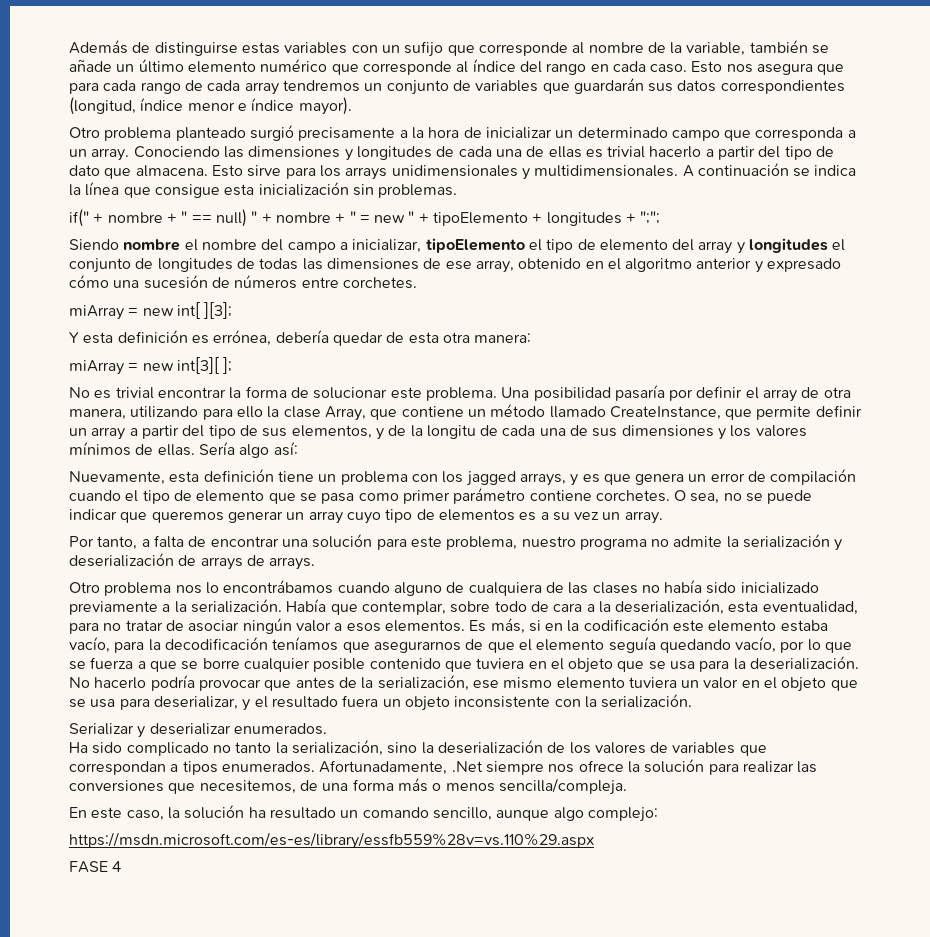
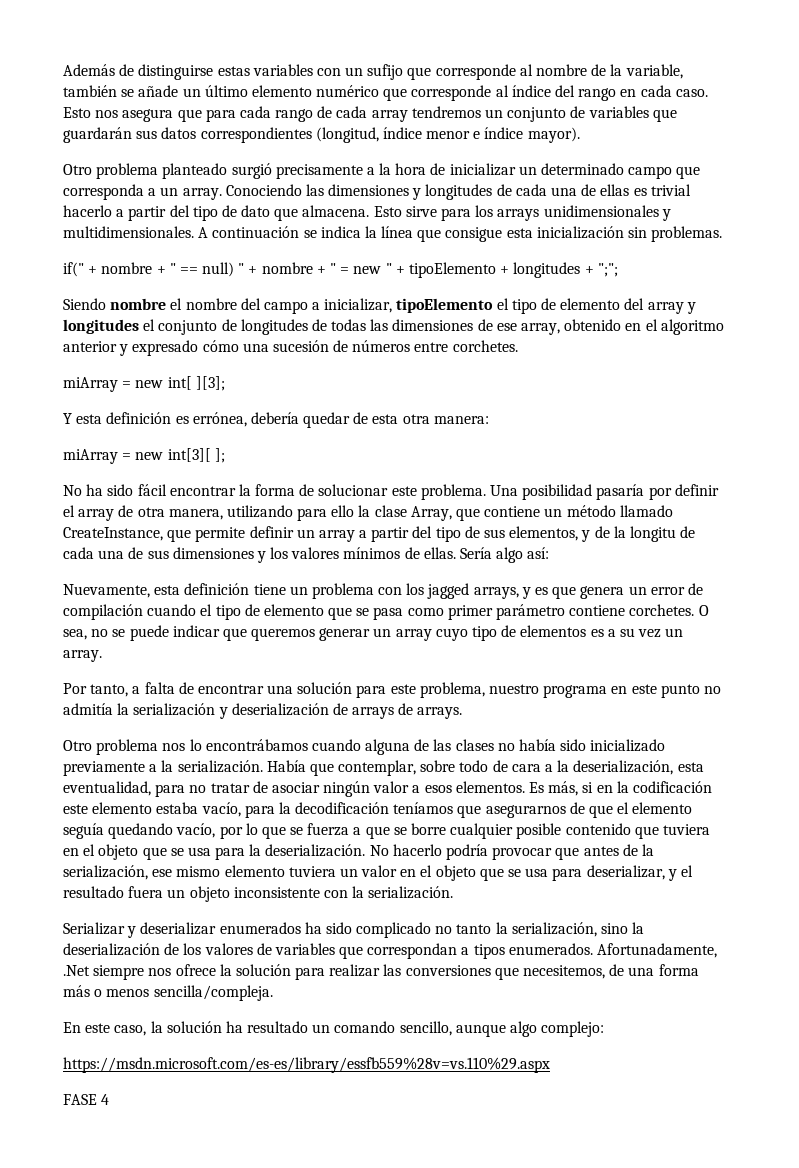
- No es trivial encontrar la forma de solucionar este problema.
+ No ha sido fácil encontrar la forma de solucionar este problema.
- Por tanto, a falta de encontrar una solución para este problema, nuestro programa no admite la serialización y deserialización de arrays de arrays.
+ Por tanto, a falta de encontrar una solución para este problema, nuestro programa en este punto no admitía la serialización y deserialización de arrays de arrays.
- Otro problema nos lo encontrábamos cuando alguno de cualquiera de las clases no había sido inicializado previamente a la serialización.
+ Otro problema nos lo encontrábamos cuando alguna de las clases no había sido inicializado previamente a la serialización.
- Serializar y deserializar enumerados.
- Ha sido complicado no tanto la serialización, sino la deserialización de los valores de variables que correspondan a tipos enumerados.
+ Serializar y deserializar enumerados ha sido complicado no tanto la serialización, sino la deserialización de los valores de variables que correspondan a tipos enumerados.

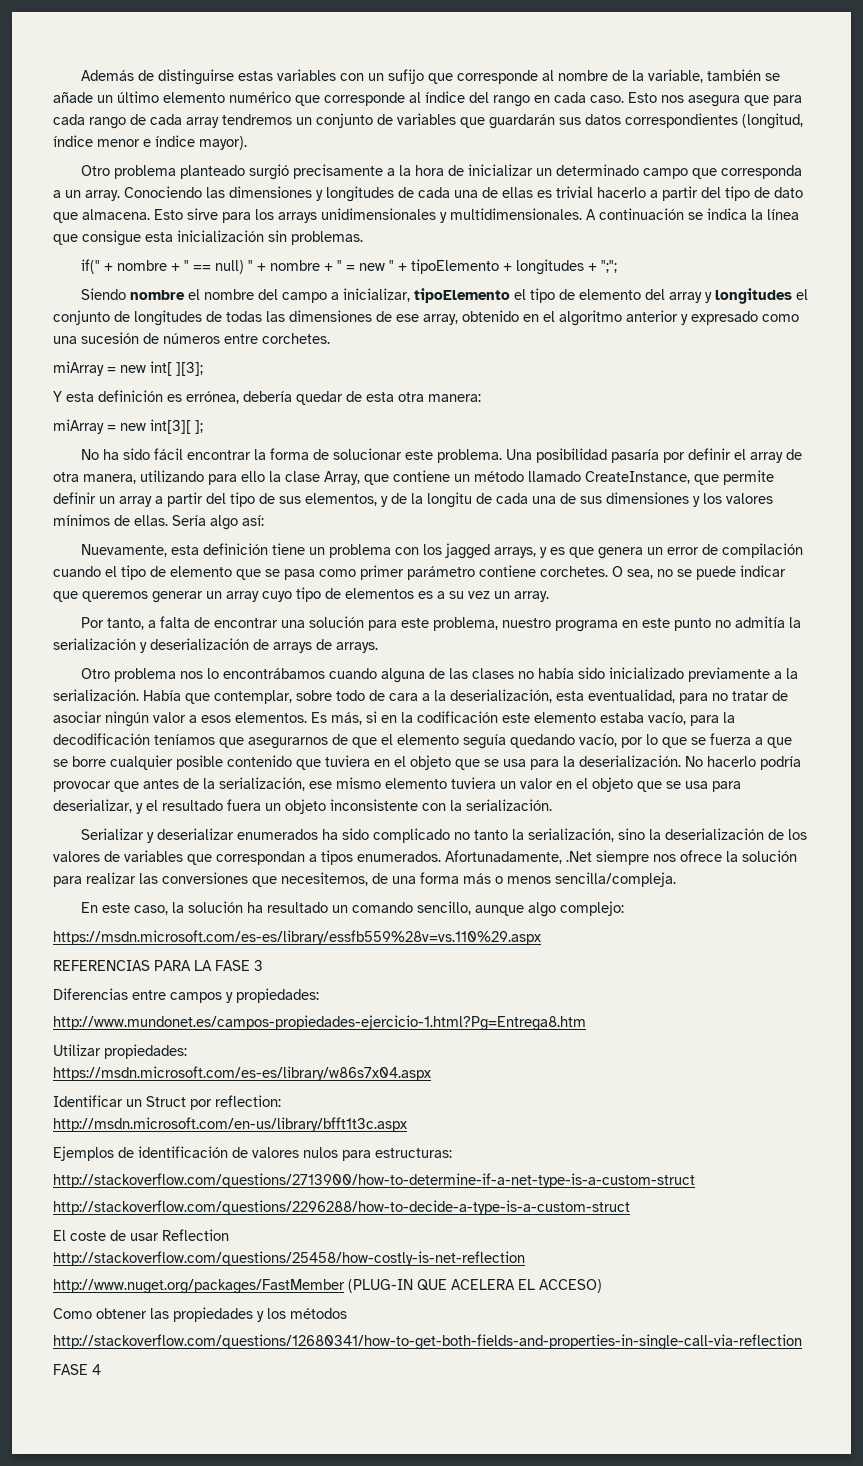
- Siendo nombre el nombre del campo a inicializar, tipoElemento el tipo de elemento del array y longitudes el conjunto de longitudes de todas las dimensiones de ese array, obtenido en el algoritmo anterior y expresado cómo una sucesión de números entre corchetes.
+ Siendo nombre el nombre del campo a inicializar, tipoElemento el tipo de elemento del array y longitudes el conjunto de longitudes de todas las dimensiones de ese array, obtenido en el algoritmo anterior y expresado como una sucesión de números entre corchetes.
+ REFERENCIAS PARA LA FASE 3
+ Diferencias entre campos y propiedades:
+ http://www.mundonet.es/campos-propiedades-ejercicio-1.html?Pg=Entrega8.htm
+ Utilizar propiedades:
+ https://msdn.microsoft.com/es-es/library/w86s7x04.aspx
+ Identificar un Struct por reflection:
+ http://msdn.microsoft.com/en-us/library/bfft1t3c.aspx
+ Ejemplos de identificación de valores nulos para estructuras:
+ http://stackoverflow.com/questions/2713900/how-to-determine-if-a-net-type-is-a-custom-struct
+ http://stackoverflow.com/questions/2296288/how-to-decide-a-type-is-a-custom-struct
+ El coste de usar Reflection
+ http://stackoverflow.com/questions/25458/how-costly-is-net-reflection
+ http://www.nuget.org/packages/FastMember (PLUG-IN QUE ACELERA EL ACCESO)
+ Como obtener las propiedades y los métodos
+ http://stackoverflow.com/questions/12680341/how-to-get-both-fields-and-properties-in-single-call-via-reflection

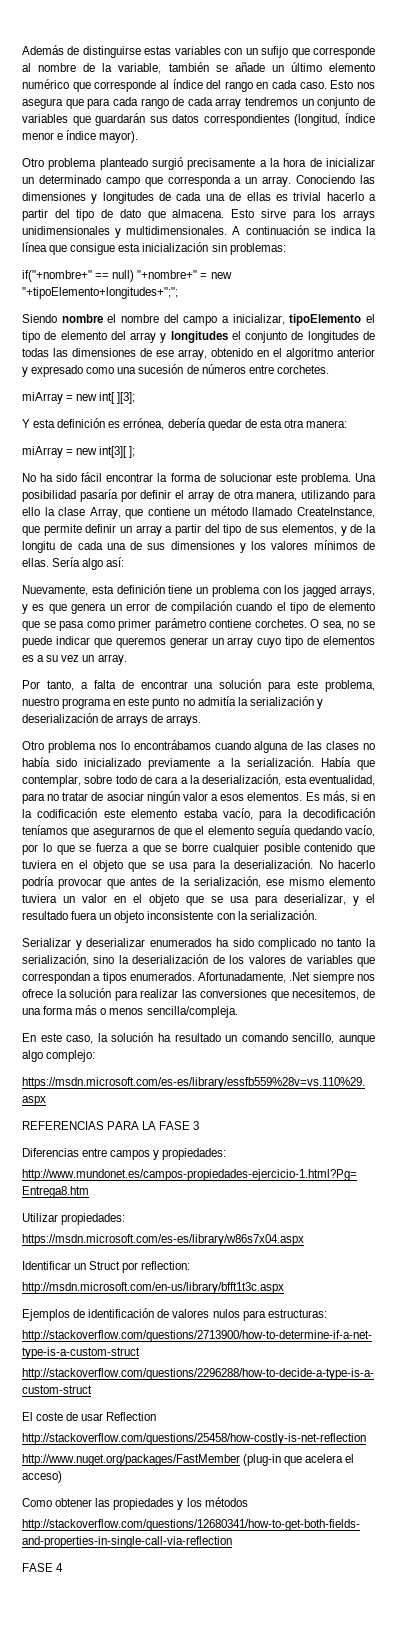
- A continuación se indica la línea que consigue esta inicialización sin problemas.
- if(" + nombre + " == null) " + nombre + " = new " + tipoElemento + longitudes + ";";
+ A continuación se indica la línea que consigue esta inicialización sin problemas:
+ if("+nombre+" == null) "+nombre+" = new "+tipoElemento+longitudes+";";
- http://www.nuget.org/packages/FastMember (PLUG-IN QUE ACELERA EL ACCESO)
+ http://www.nuget.org/packages/FastMember (plug-in que acelera el acceso)

